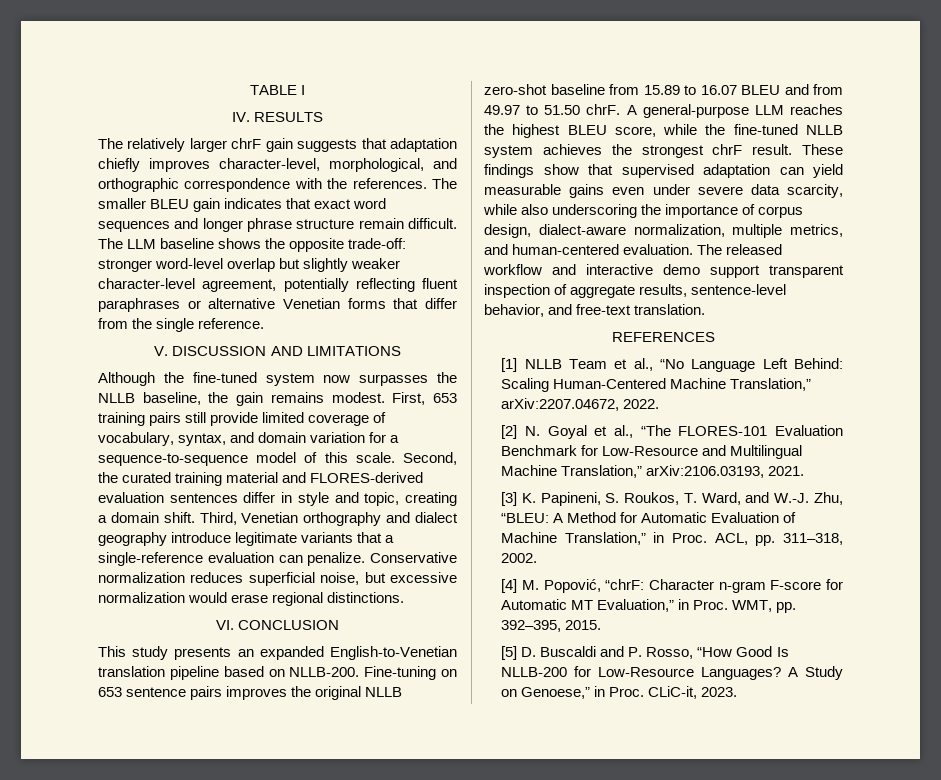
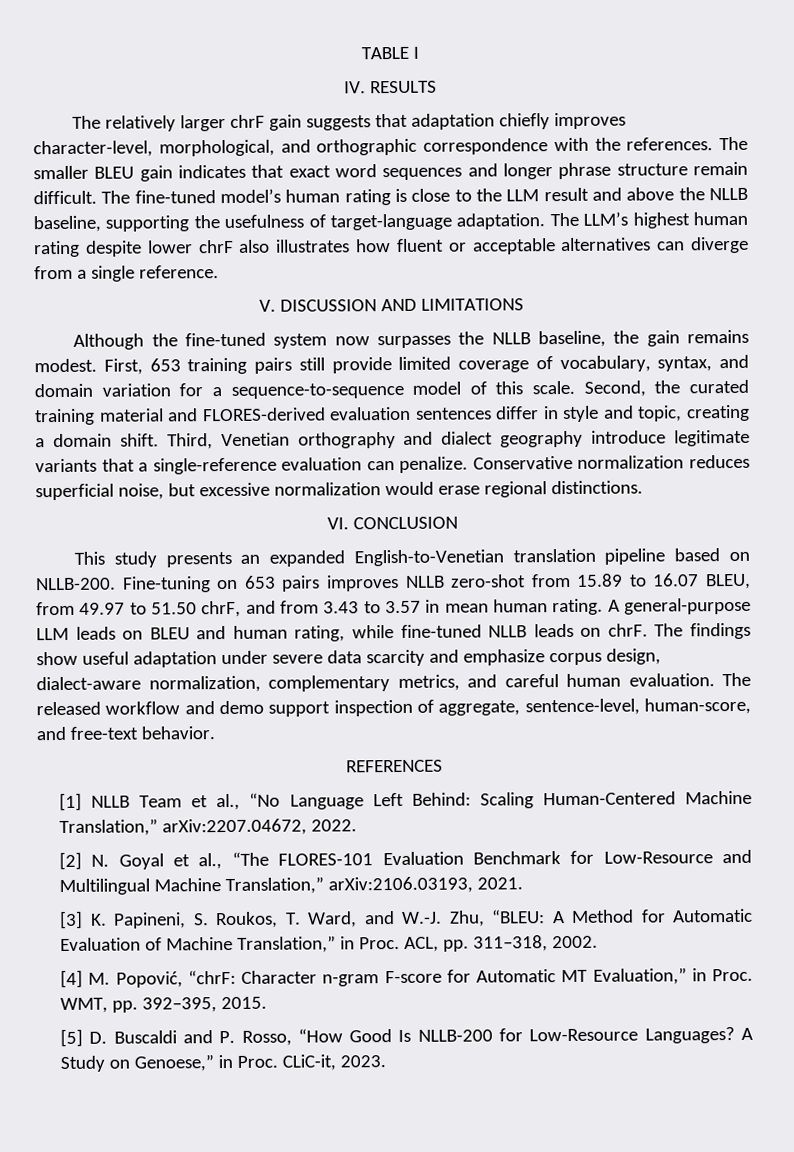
- The LLM baseline shows the opposite trade-off: stronger word-level overlap but slightly weaker character-level agreement, potentially reflecting fluent paraphrases or alternative Venetian forms that differ from the single reference.
+ The fine-tuned model’s human rating is close to the LLM result and above the NLLB baseline, supporting the usefulness of target-language adaptation. The LLM’s highest human rating despite lower chrF also illustrates how fluent or acceptable alternatives can diverge from a single reference.
- Fine-tuning on 653 sentence pairs improves the original NLLB zero-shot baseline from 15.89 to 16.07 BLEU and from 49.97 to 51.50 chrF. A general-purpose LLM reaches the highest BLEU score, while the fine-tuned NLLB system achieves the strongest chrF result. These findings show that supervised adaptation can yield measurable gains even under severe data scarcity, while also underscoring the importance of corpus design, dialect-aware normalization, multiple metrics, and human-centered evaluation.
+ Fine-tuning on 653 pairs improves NLLB zero-shot from 15.89 to 16.07 BLEU, from 49.97 to 51.50 chrF, and from 3.43 to 3.57 in mean human rating. A general-purpose LLM leads on BLEU and human rating, while fine-tuned NLLB leads on chrF. The findings show useful adaptation under severe data scarcity and emphasize corpus design, dialect-aware normalization, complementary metrics, and careful human evaluation.
- The released workflow and interactive demo support transparent inspection of aggregate results, sentence-level behavior, and free-text translation.
+ The released workflow and demo support inspection of aggregate, sentence-level, human-score, and free-text behavior.

